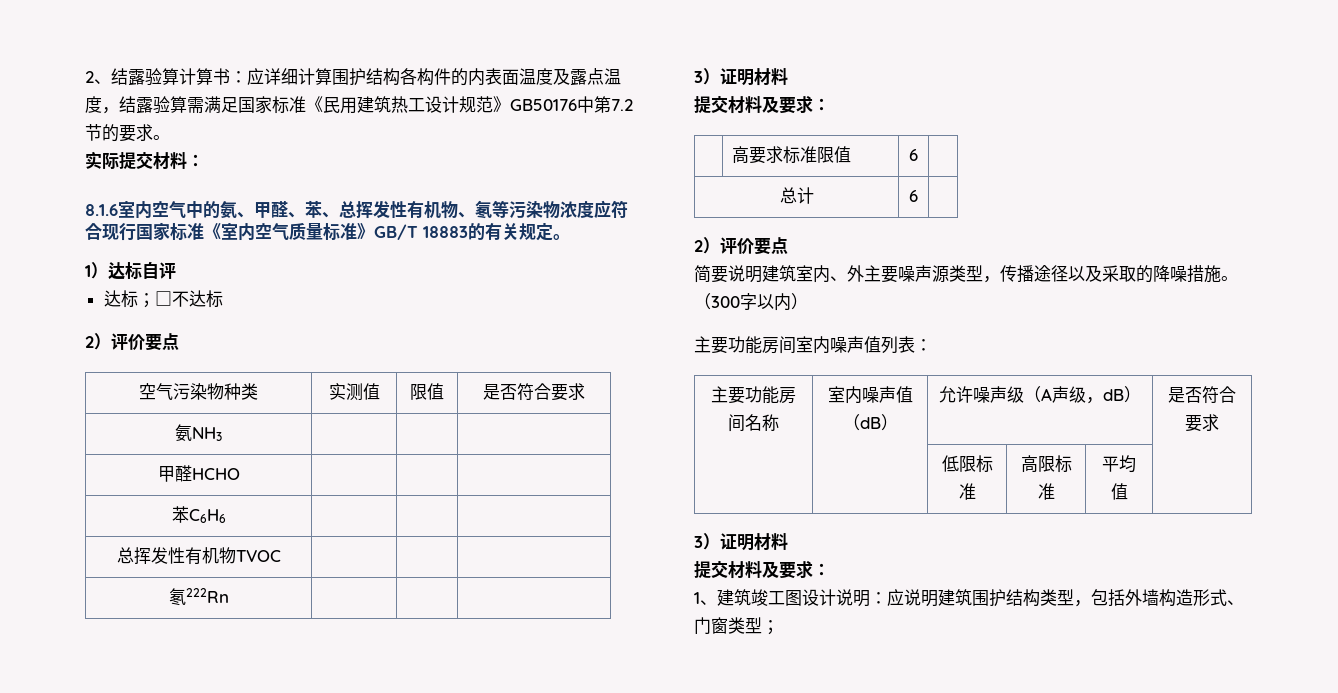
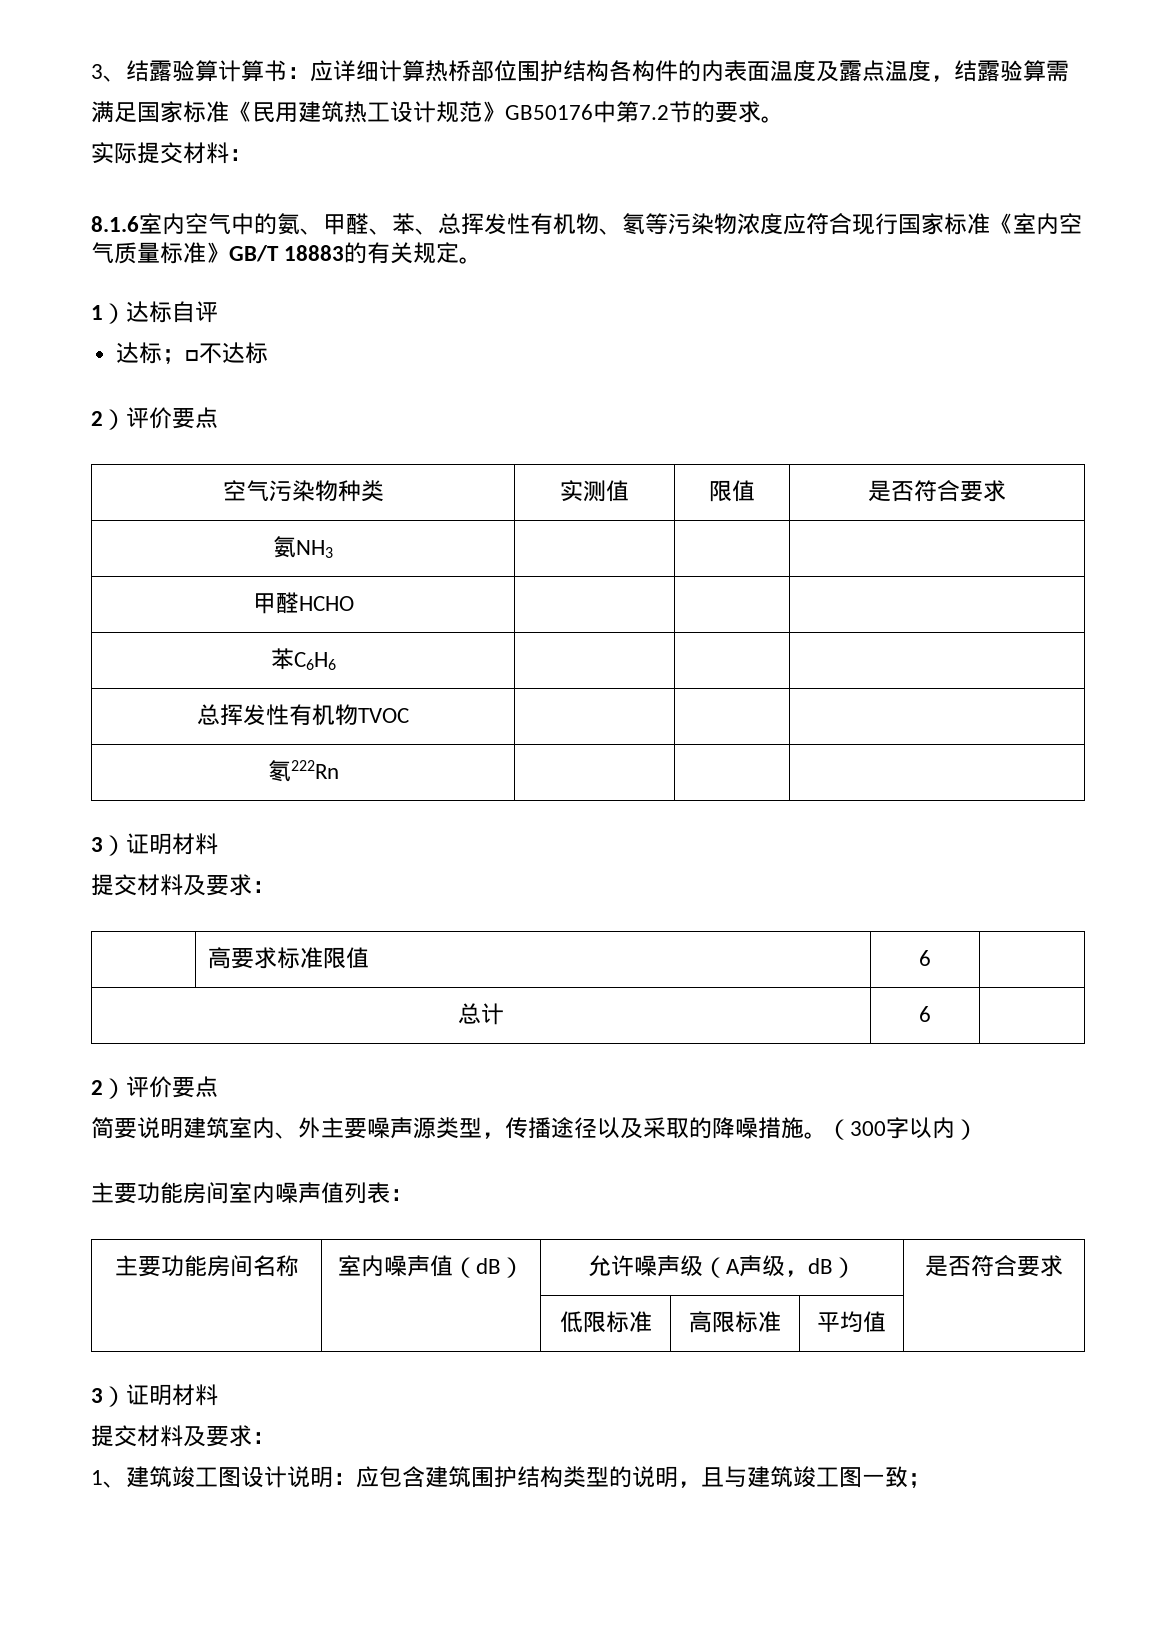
- 2、结露验算计算书：应详细计算围护结构各构件的内表面温度及露点温度，结露验算需满足国家标准《民用建筑热工设计规范》GB50176中第7.2节的要求。
+ 3、结露验算计算书：应详细计算热桥部位围护结构各构件的内表面温度及露点温度，结露验算需满足国家标准《民用建筑热工设计规范》GB50176中第7.2节的要求。
- 1、建筑竣工图设计说明：应说明建筑围护结构类型，包括外墙构造形式、门窗类型；
+ 1、建筑竣工图设计说明：应包含建筑围护结构类型的说明，且与建筑竣工图一致；

